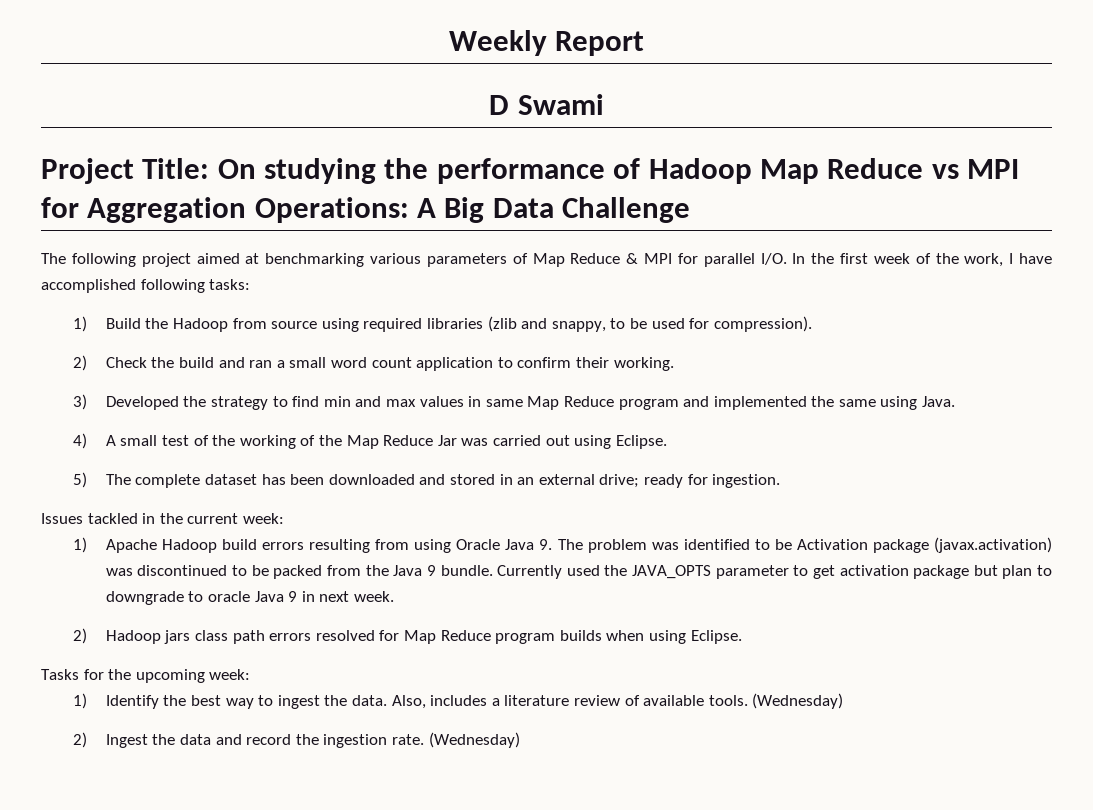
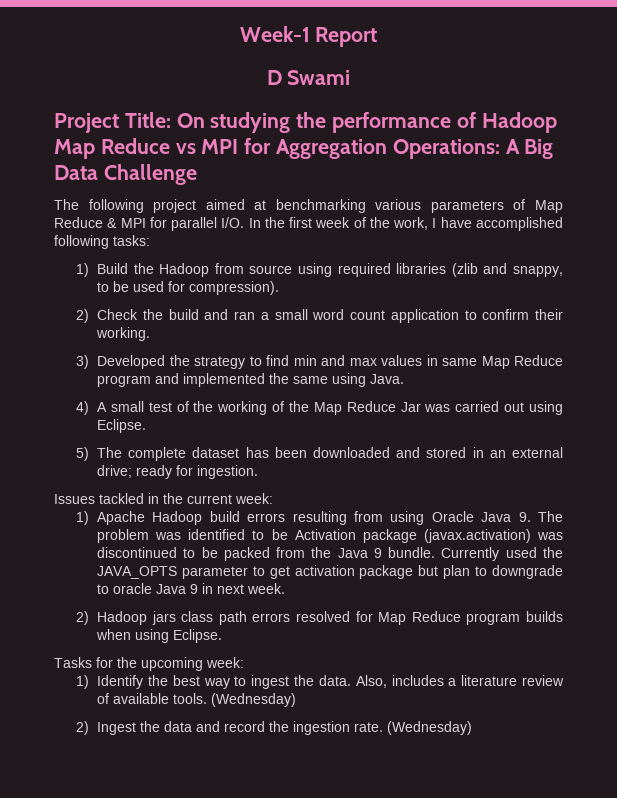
- Weekly Report
+ Week-1 Report

